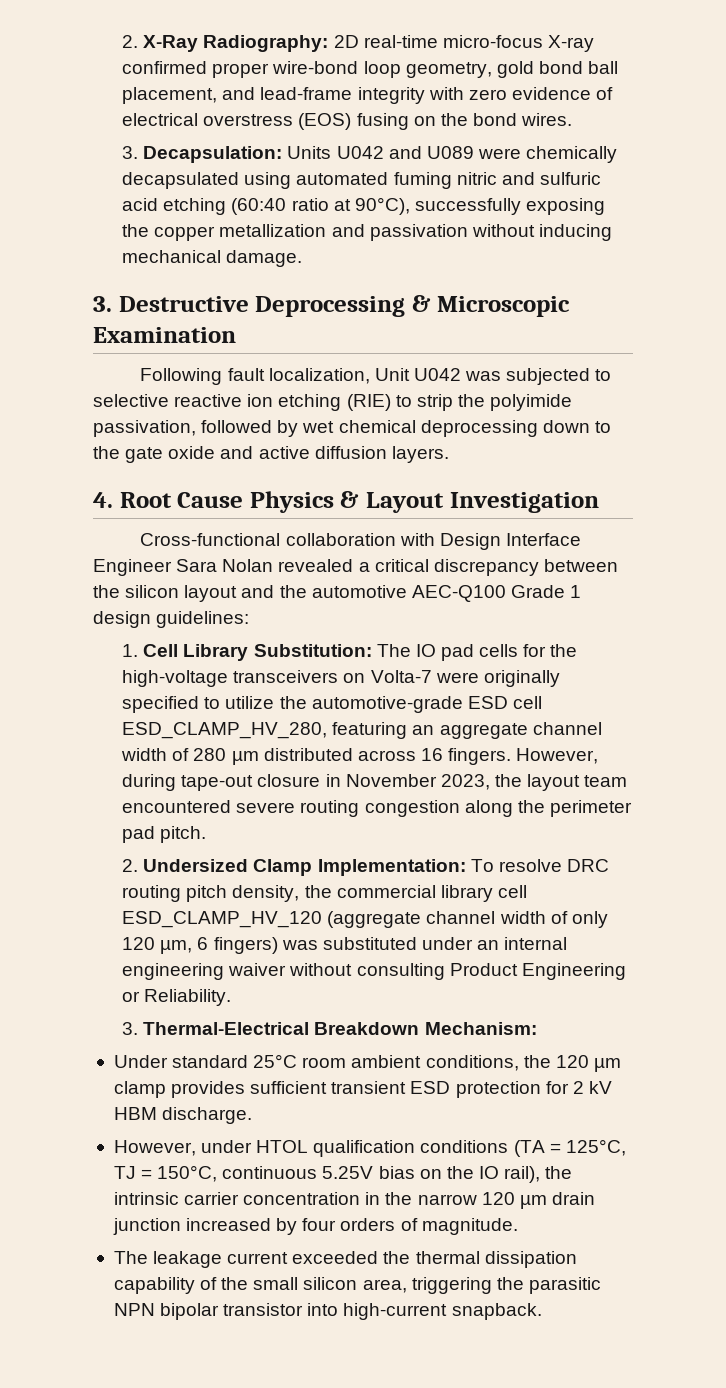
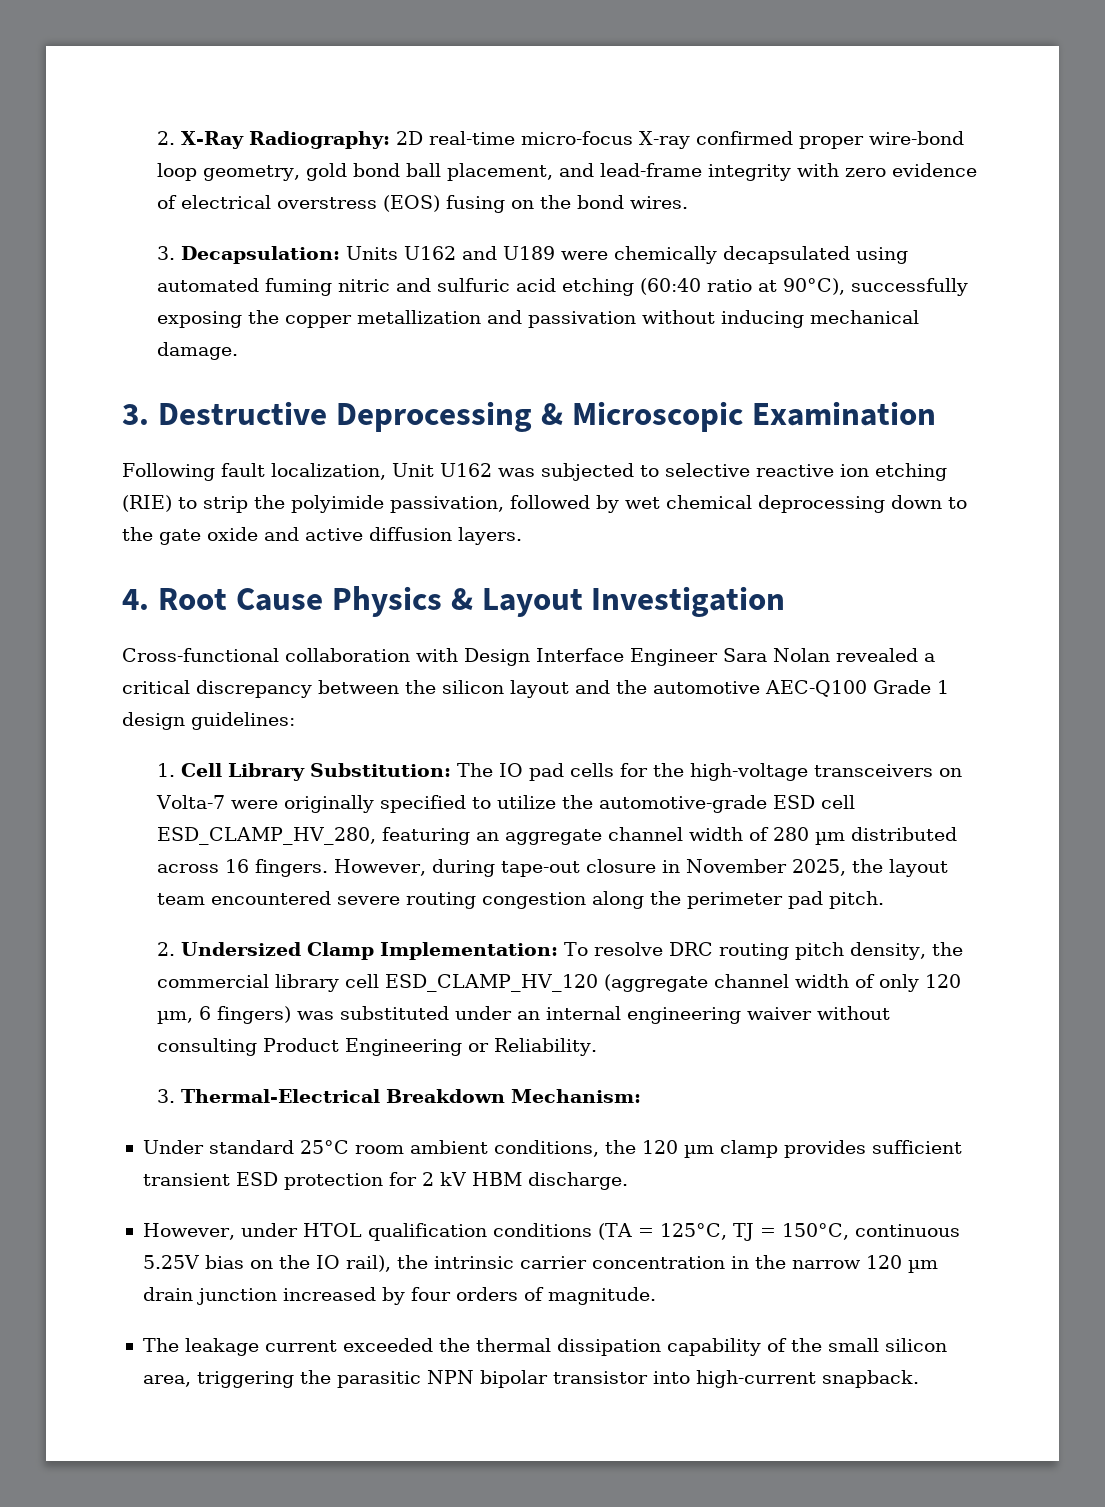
- 3. Decapsulation: Units U042 and U089 were chemically decapsulated using automated fuming nitric and sulfuric acid etching (60:40 ratio at 90°C), successfully exposing the copper metallization and passivation without inducing mechanical damage.
+ 3. Decapsulation: Units U162 and U189 were chemically decapsulated using automated fuming nitric and sulfuric acid etching (60:40 ratio at 90°C), successfully exposing the copper metallization and passivation without inducing mechanical damage.
- Following fault localization, Unit U042 was subjected to selective reactive ion etching (RIE) to strip the polyimide passivation, followed by wet chemical deprocessing down to the gate oxide and active diffusion layers.
+ Following fault localization, Unit U162 was subjected to selective reactive ion etching (RIE) to strip the polyimide passivation, followed by wet chemical deprocessing down to the gate oxide and active diffusion layers.
- However, during tape-out closure in November 2023, the layout team encountered severe routing congestion along the perimeter pad pitch.
+ However, during tape-out closure in November 2025, the layout team encountered severe routing congestion along the perimeter pad pitch.

